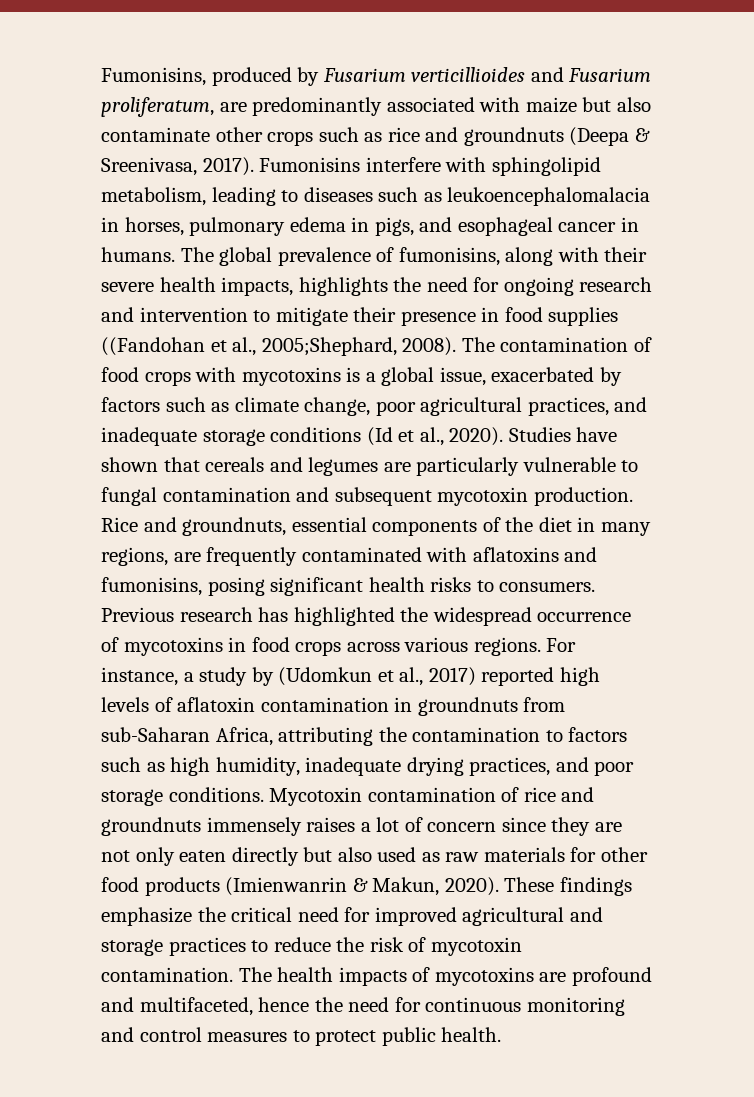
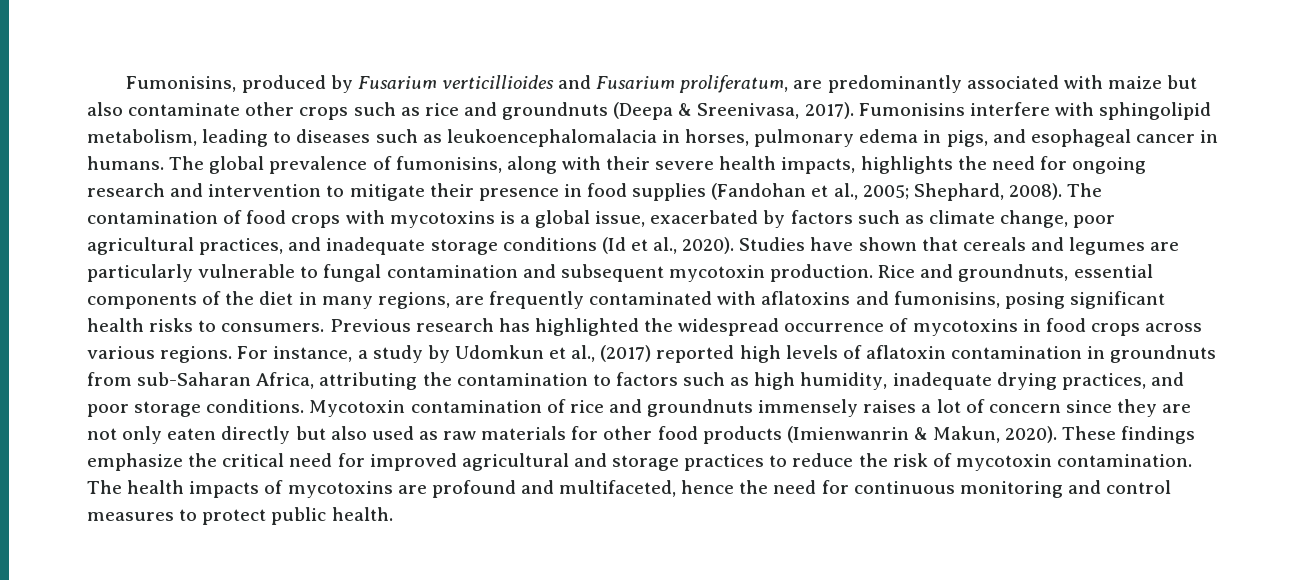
- The global prevalence of fumonisins, along with their severe health impacts, highlights the need for ongoing research and intervention to mitigate their presence in food supplies ((Fandohan et al., 2005;Shephard, 2008).
+ The global prevalence of fumonisins, along with their severe health impacts, highlights the need for ongoing research and intervention to mitigate their presence in food supplies (Fandohan et al., 2005; Shephard, 2008).
- For instance, a study by (Udomkun et al., 2017) reported high levels of aflatoxin contamination in groundnuts from sub-Saharan Africa, attributing the contamination to factors such as high humidity, inadequate drying practices, and poor storage conditions.
+ For instance, a study by Udomkun et al., (2017) reported high levels of aflatoxin contamination in groundnuts from sub-Saharan Africa, attributing the contamination to factors such as high humidity, inadequate drying practices, and poor storage conditions.

